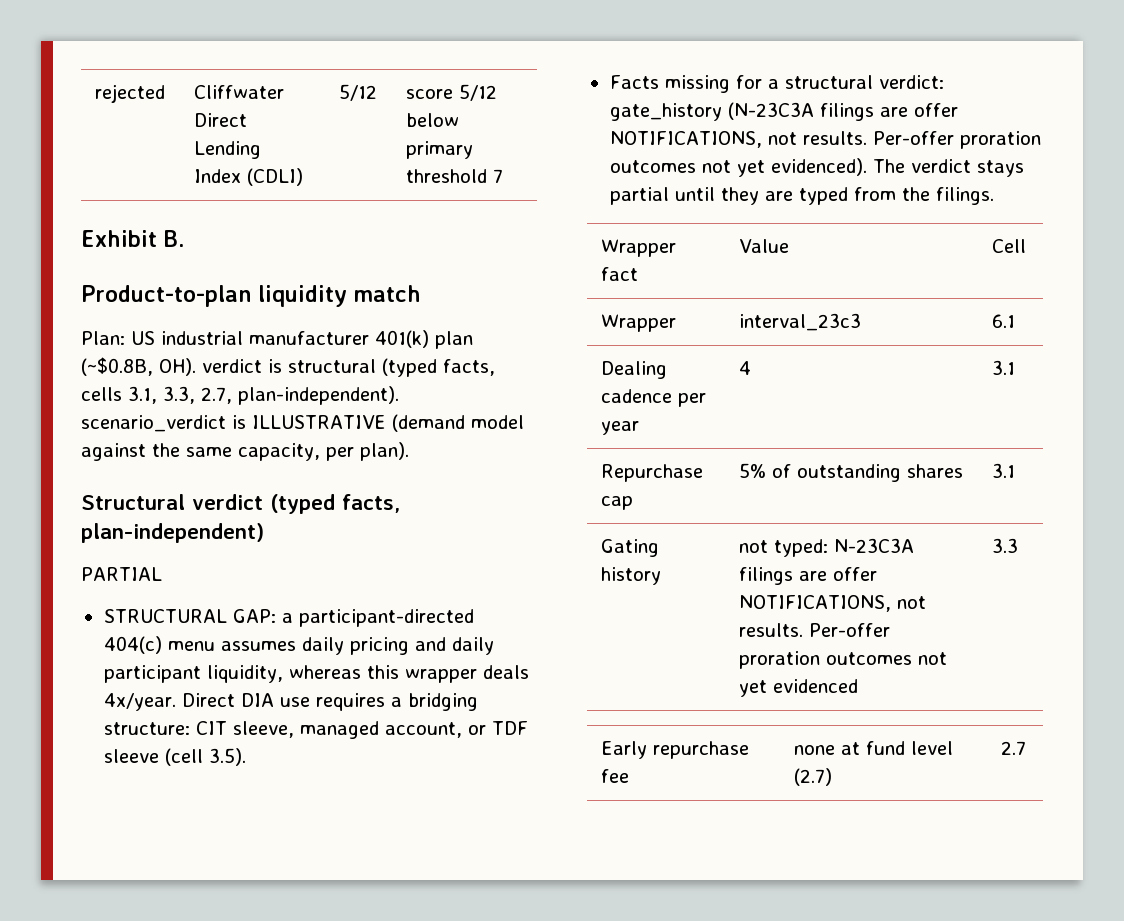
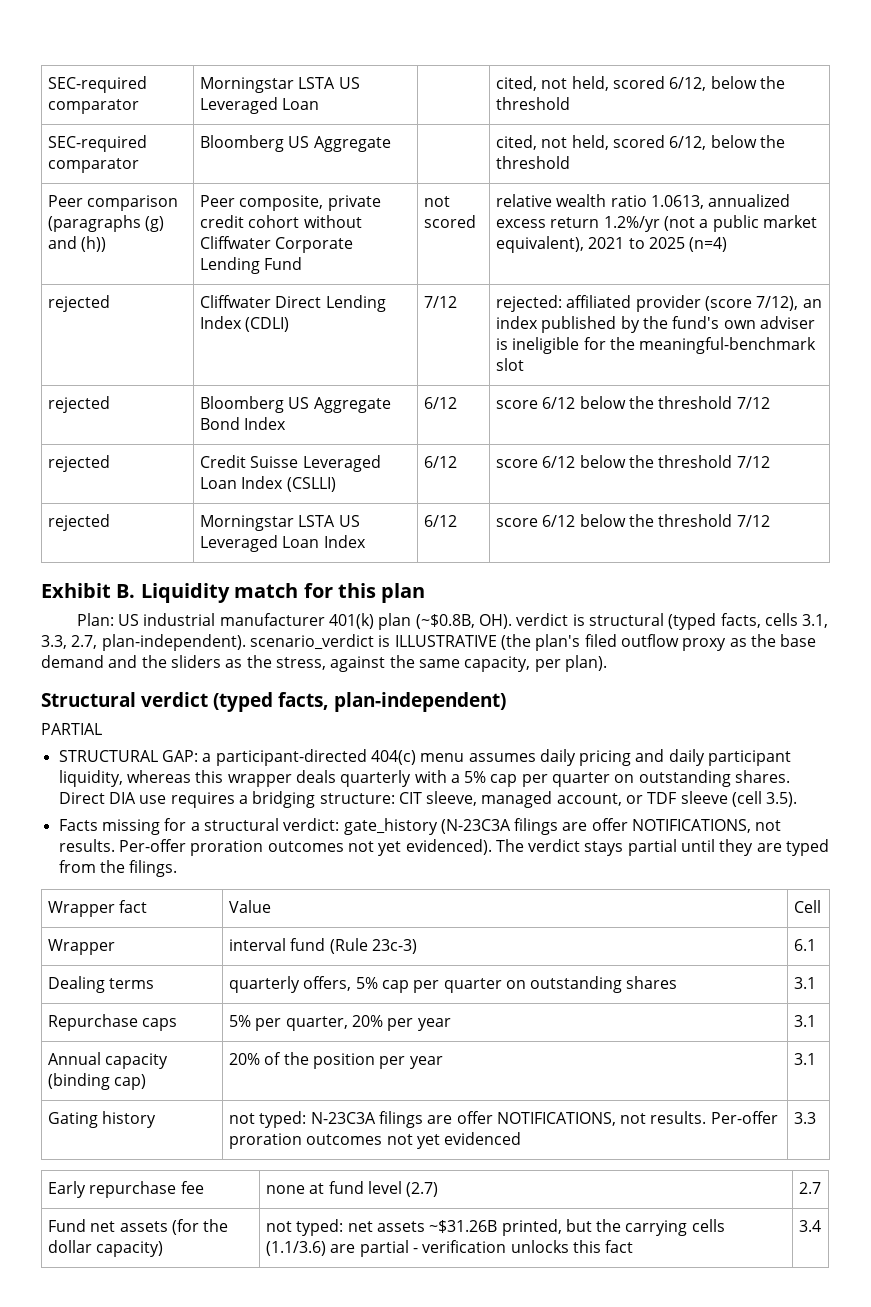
+ SEC-required comparator | Morningstar LSTA US Leveraged Loan | | cited, not held, scored 6/12, below the threshold
+ SEC-required comparator | Bloomberg US Aggregate | | cited, not held, scored 6/12, below the threshold
+ Peer comparison (paragraphs (g) and (h)) | Peer composite, private credit cohort without Cliffwater Corporate Lending Fund | not scored | relative wealth ratio 1.0613, annualized excess return 1.2%/yr (not a public market equivalent), 2021 to 2025 (n=4)
- rejected | Cliffwater Direct Lending Index (CDLI) | 5/12 | score 5/12 below primary threshold 7
+ rejected | Cliffwater Direct Lending Index (CDLI) | 7/12 | rejected: affiliated provider (score 7/12), an index published by the fund's own adviser is ineligible for the meaningful-benchmark slot
+ rejected | Bloomberg US Aggregate Bond Index | 6/12 | score 6/12 below the threshold 7/12
+ rejected | Credit Suisse Leveraged Loan Index (CSLLI) | 6/12 | score 6/12 below the threshold 7/12
+ rejected | Morningstar LSTA US Leveraged Loan Index | 6/12 | score 6/12 below the threshold 7/12
- Exhibit B.
- Product-to-plan liquidity match
+ Exhibit B. Liquidity match for this plan
- Plan: US industrial manufacturer 401(k) plan (~$0.8B, OH). verdict is structural (typed facts, cells 3.1, 3.3, 2.7, plan-independent). scenario_verdict is ILLUSTRATIVE (demand model against the same capacity, per plan).
+ Plan: US industrial manufacturer 401(k) plan (~$0.8B, OH). verdict is structural (typed facts, cells 3.1, 3.3, 2.7, plan-independent). scenario_verdict is ILLUSTRATIVE (the plan's filed outflow proxy as the base demand and the sliders as the stress, against the same capacity, per plan).
- STRUCTURAL GAP: a participant-directed 404(c) menu assumes daily pricing and daily participant liquidity, whereas this wrapper deals 4x/year.
+ STRUCTURAL GAP: a participant-directed 404(c) menu assumes daily pricing and daily participant liquidity, whereas this wrapper deals quarterly with a 5% cap per quarter on outstanding shares.
- Wrapper | interval_23c3 | 6.1
- Dealing cadence per year | 4 | 3.1
+ Wrapper | interval fund (Rule 23c-3) | 6.1
+ Dealing terms | quarterly offers, 5% cap per quarter on outstanding shares | 3.1
- Repurchase cap | 5% of outstanding shares | 3.1
+ Repurchase caps | 5% per quarter, 20% per year | 3.1
+ Annual capacity (binding cap) | 20% of the position per year | 3.1
+ Fund net assets (for the dollar capacity) | not typed: net assets ~$31.26B printed, but the carrying cells (1.1/3.6) are partial - verification unlocks this fact | 3.4

